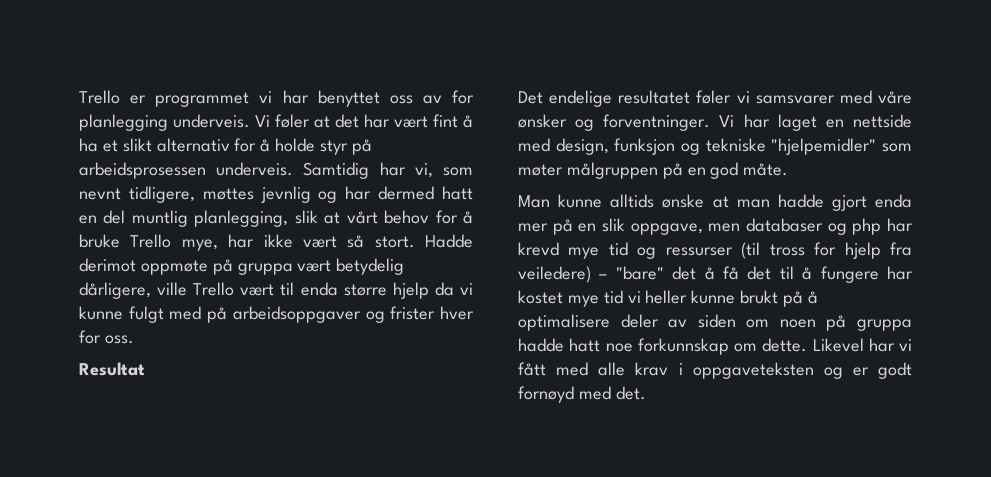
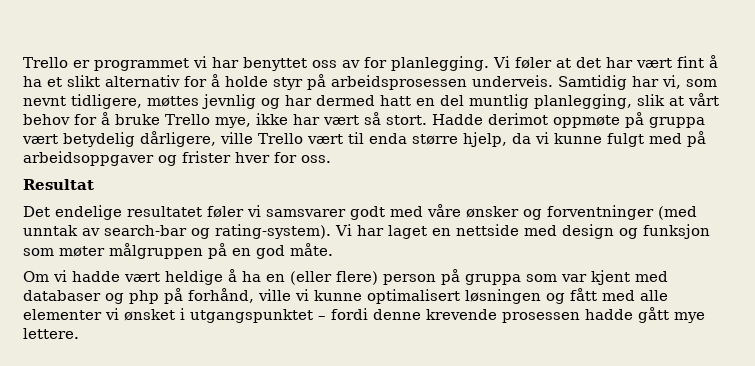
- Trello er programmet vi har benyttet oss av for planlegging underveis.
+ Trello er programmet vi har benyttet oss av for planlegging.
- Samtidig har vi, som nevnt tidligere, møttes jevnlig og har dermed hatt en del muntlig planlegging, slik at vårt behov for å bruke Trello mye, har ikke vært så stort.
+ Samtidig har vi, som nevnt tidligere, møttes jevnlig og har dermed hatt en del muntlig planlegging, slik at vårt behov for å bruke Trello mye, ikke har vært så stort.
- Hadde derimot oppmøte på gruppa vært betydelig dårligere, ville Trello vært til enda større hjelp da vi kunne fulgt med på arbeidsoppgaver og frister hver for oss.
+ Hadde derimot oppmøte på gruppa vært betydelig dårligere, ville Trello vært til enda større hjelp, da vi kunne fulgt med på arbeidsoppgaver og frister hver for oss.
- Det endelige resultatet føler vi samsvarer med våre ønsker og forventninger.
+ Det endelige resultatet føler vi samsvarer godt med våre ønsker og forventninger (med unntak av search-bar og rating-system).
- Vi har laget en nettside med design, funksjon og tekniske "hjelpemidler" som møter målgruppen på en god måte.
+ Vi har laget en nettside med design og funksjon som møter målgruppen på en god måte.
- Man kunne alltids ønske at man hadde gjort enda mer på en slik oppgave, men databaser og php har krevd mye tid og ressurser (til tross for hjelp fra veiledere) – "bare" det å få det til å fungere har kostet mye tid vi heller kunne brukt på å optimalisere deler av siden om noen på gruppa hadde hatt noe forkunnskap om dette. Likevel har vi fått med alle krav i oppgaveteksten og er godt fornøyd med det.
+ Om vi hadde vært heldige å ha en (eller flere) person på gruppa som var kjent med databaser og php på forhånd, ville vi kunne optimalisert løsningen og fått med alle elementer vi ønsket i utgangspunktet – fordi denne krevende prosessen hadde gått mye lettere.

